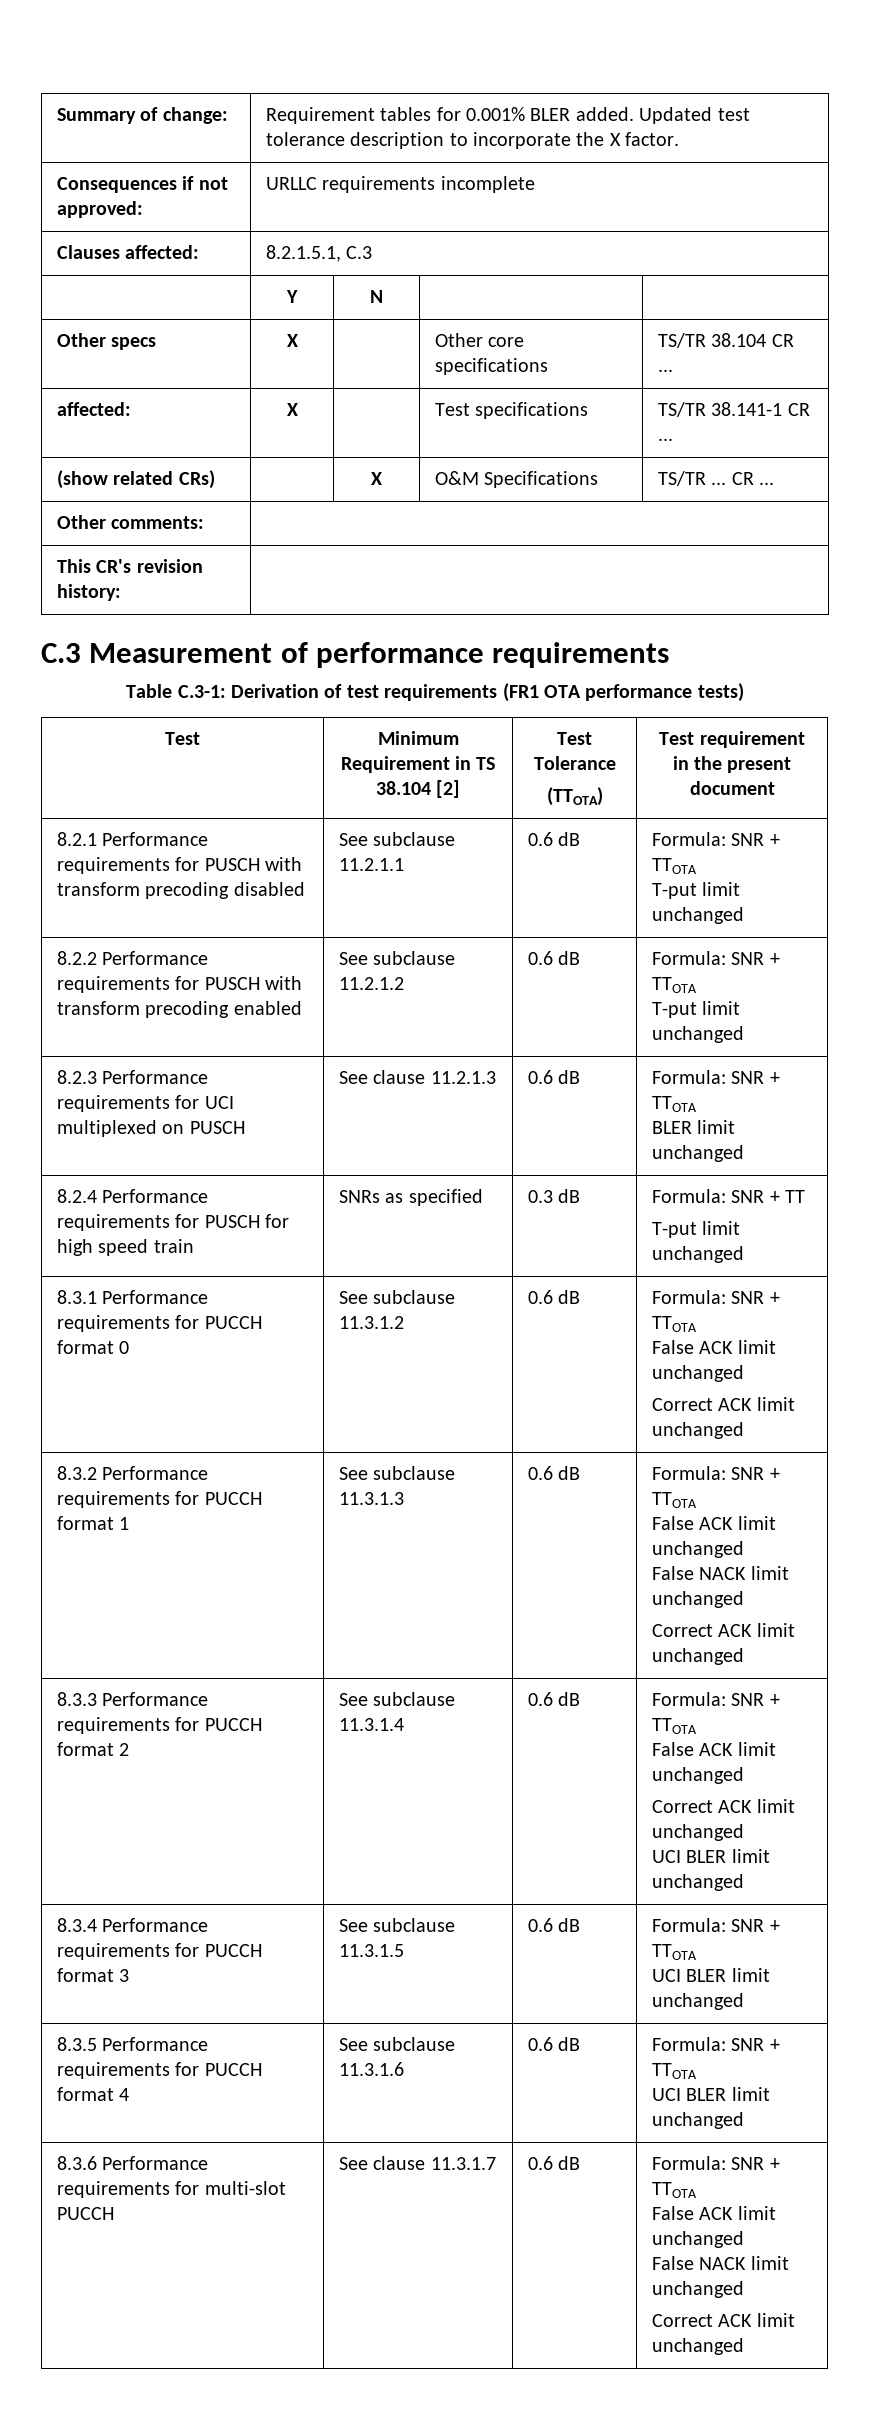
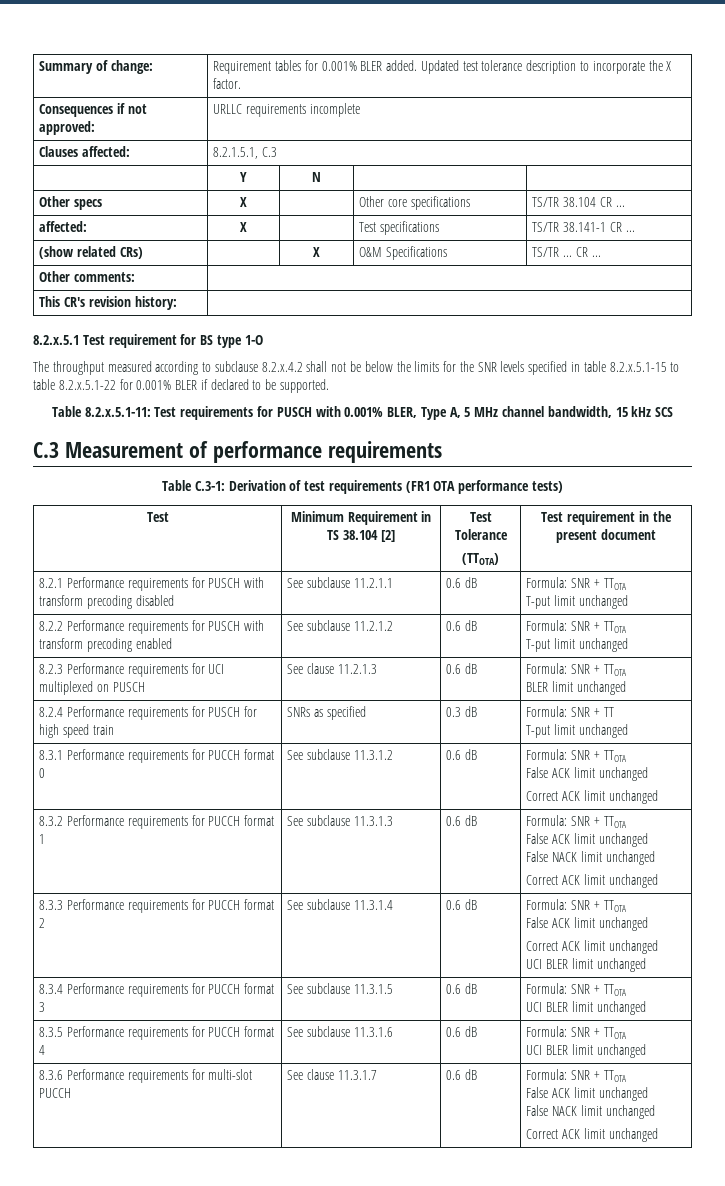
+ 8.2.x.5.1 Test requirement for BS type 1-O
+ The throughput measured according to subclause 8.2.x.4.2 shall not be below the limits for the SNR levels specified in table 8.2.x.5.1-15 to table 8.2.x.5.1-22 for 0.001% BLER if declared to be supported.
+ Table 8.2.x.5.1-11: Test requirements for PUSCH with 0.001% BLER, Type A, 5 MHz channel bandwidth, 15 kHz SCS

